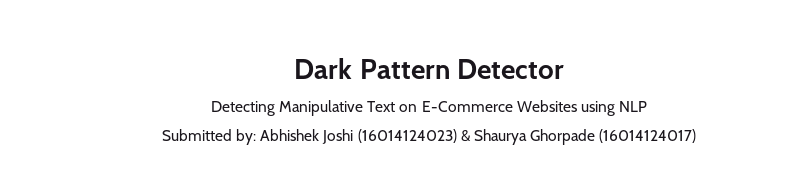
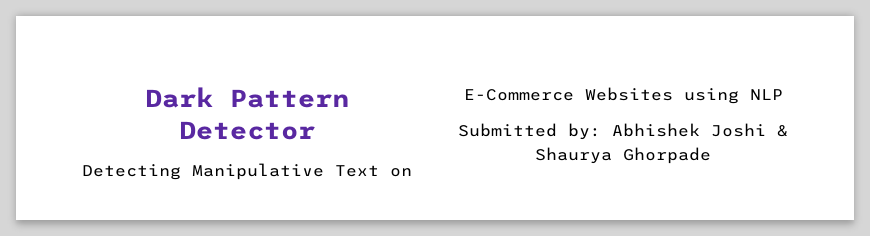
- Submitted by: Abhishek Joshi (16014124023) & Shaurya Ghorpade (16014124017)
+ Submitted by: Abhishek Joshi & Shaurya Ghorpade

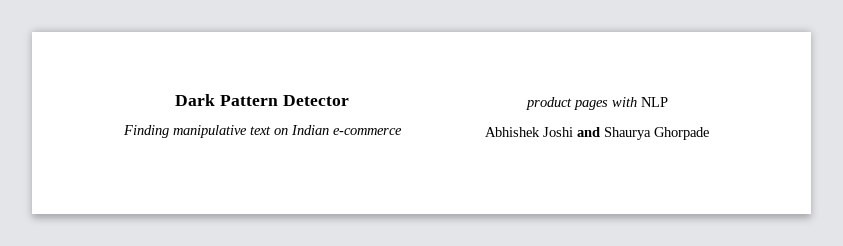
- Detecting Manipulative Text on E-Commerce Websites using NLP
+ Finding manipulative text on Indian e-commerce product pages with NLP
- Submitted by: Abhishek Joshi & Shaurya Ghorpade
+ Abhishek Joshi and Shaurya Ghorpade

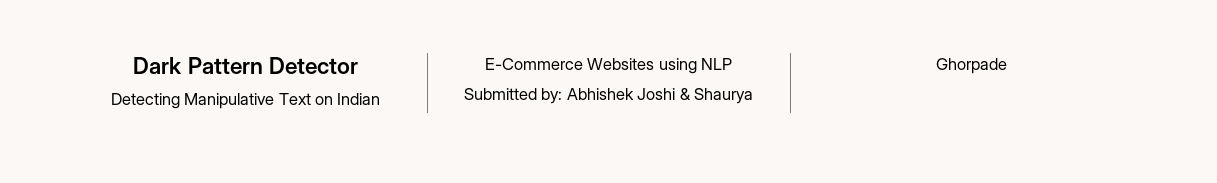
- Finding manipulative text on Indian e-commerce product pages with NLP
+ Detecting Manipulative Text on Indian E-Commerce Websites using NLP
- Abhishek Joshi and Shaurya Ghorpade
+ Submitted by: Abhishek Joshi & Shaurya Ghorpade

